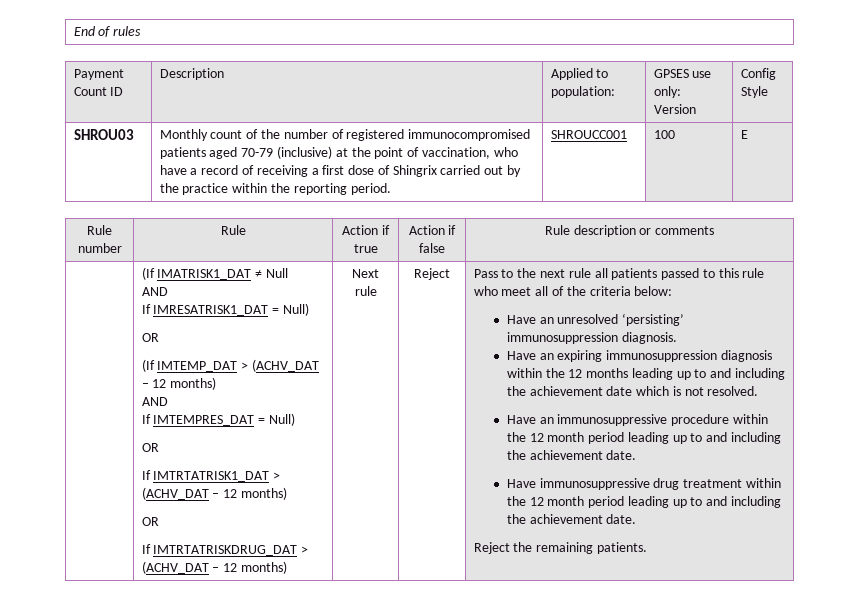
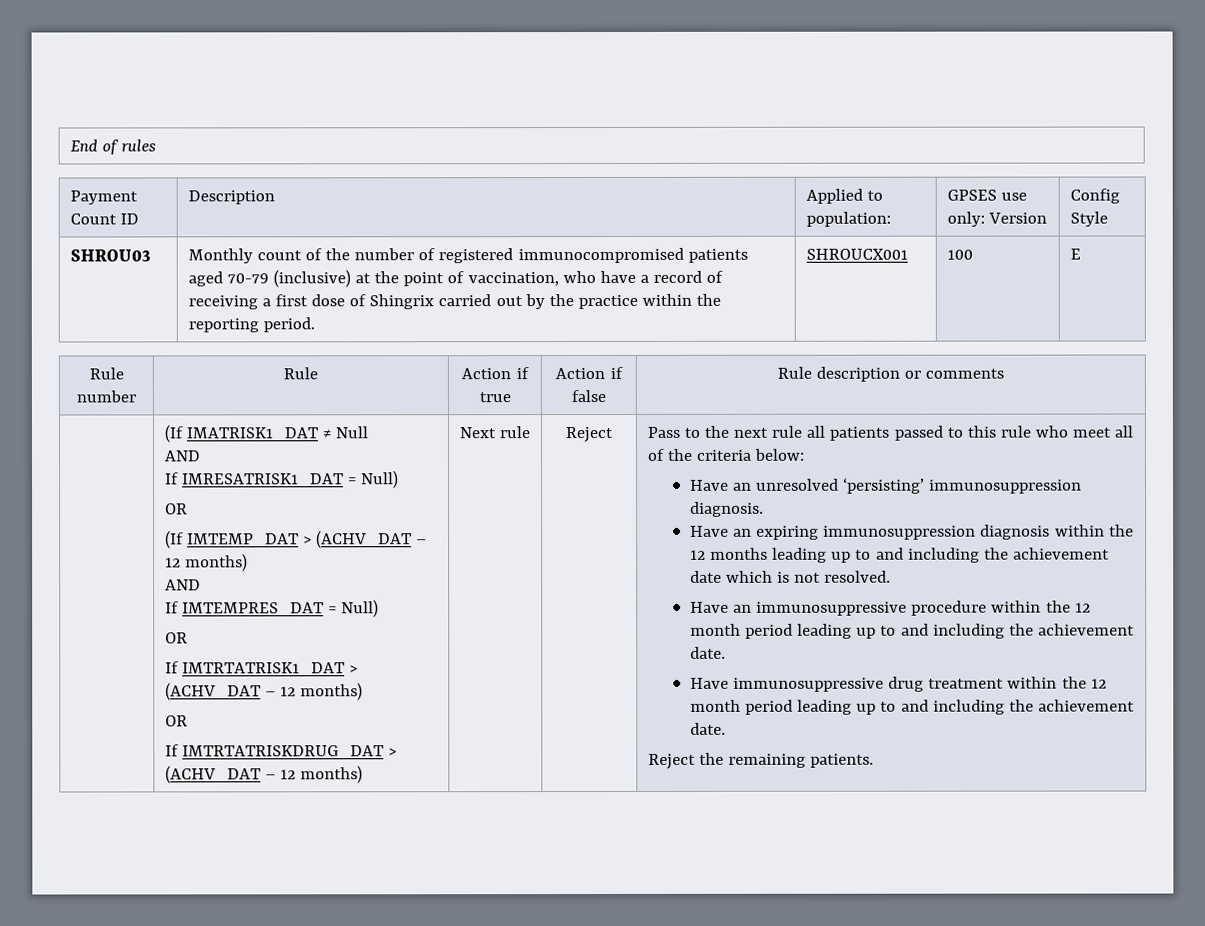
- SHROUCC001
+ SHROUCX001

